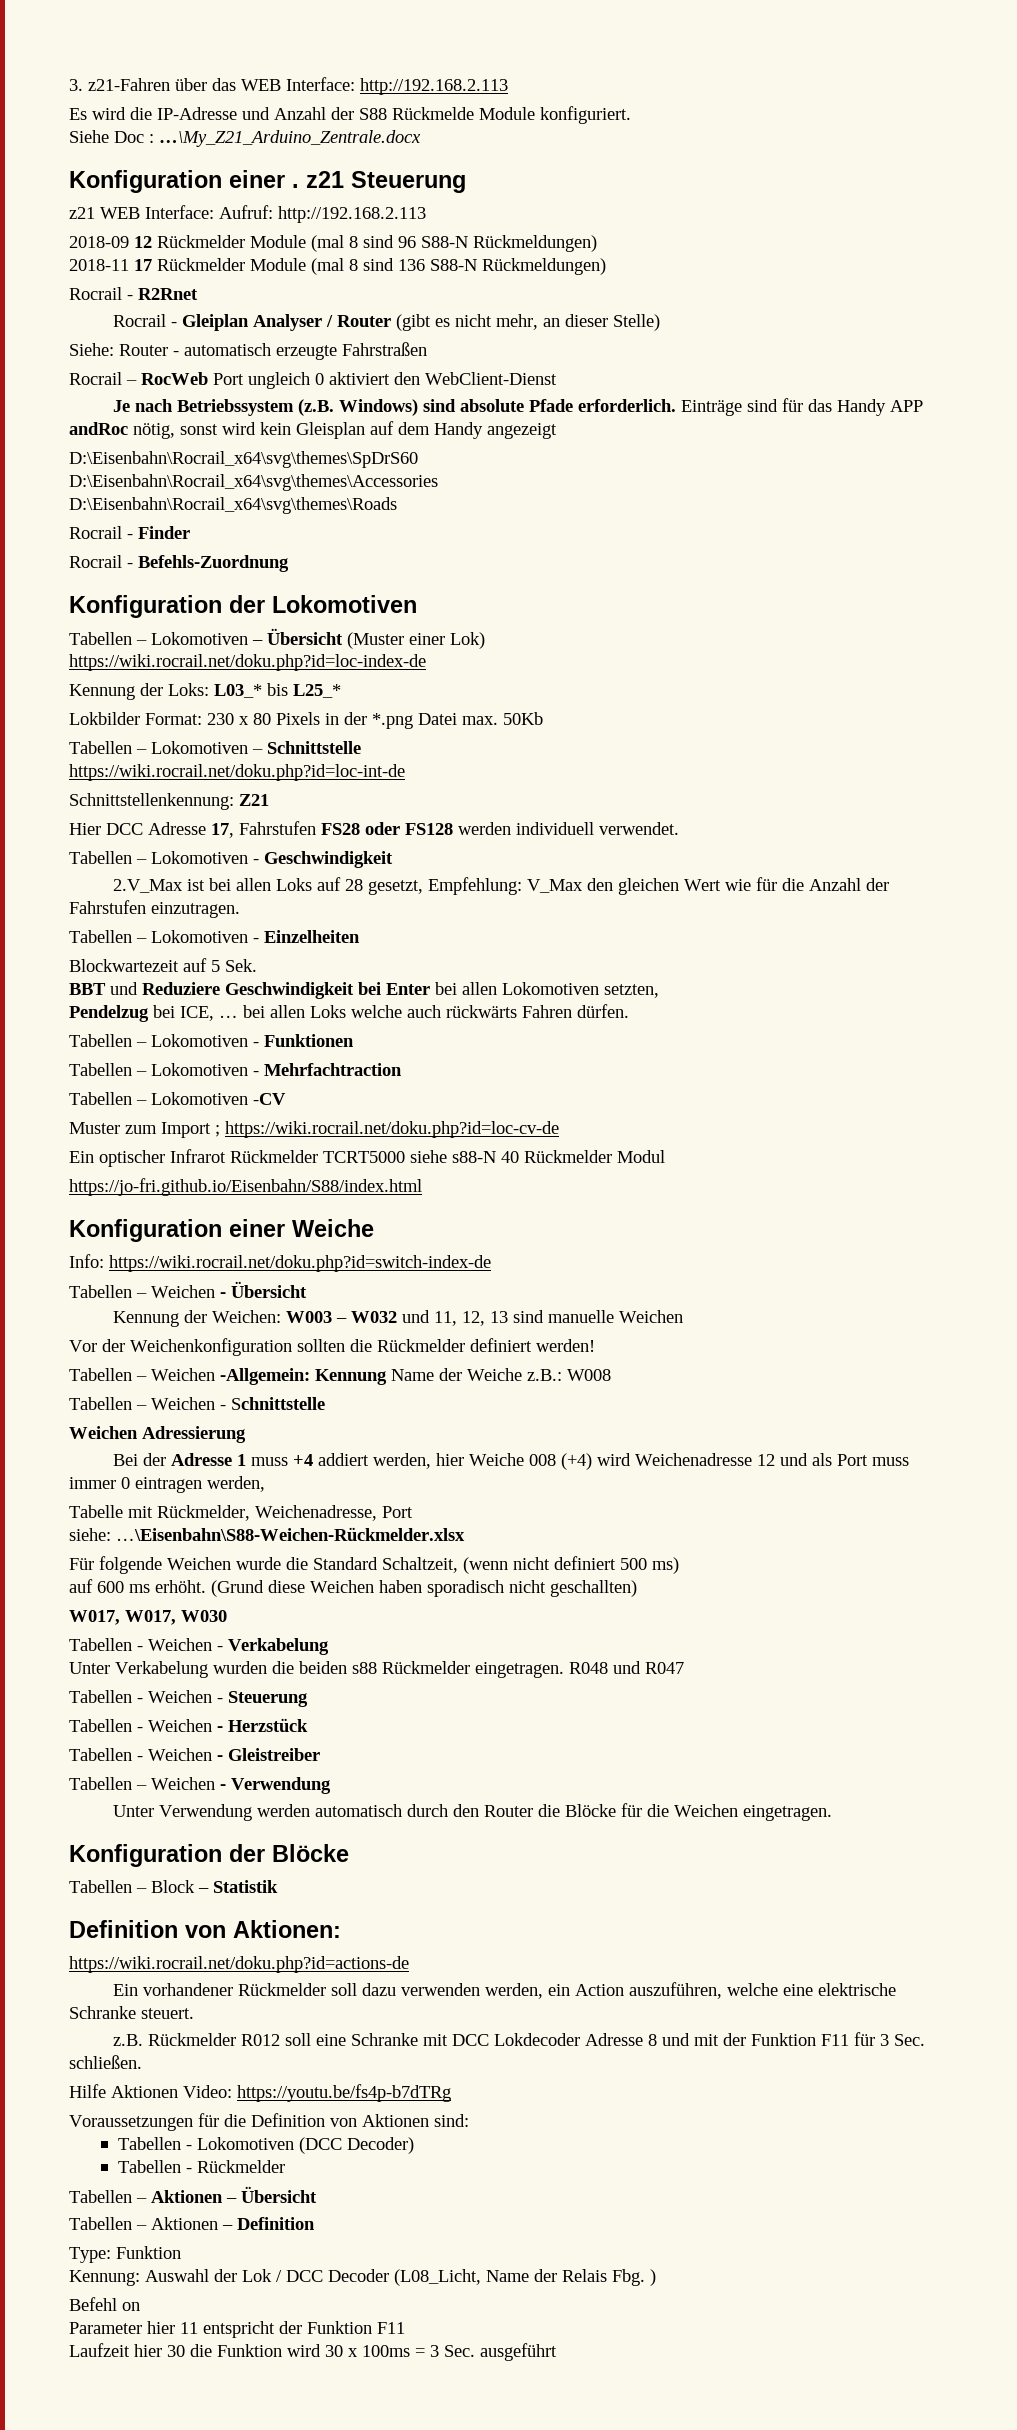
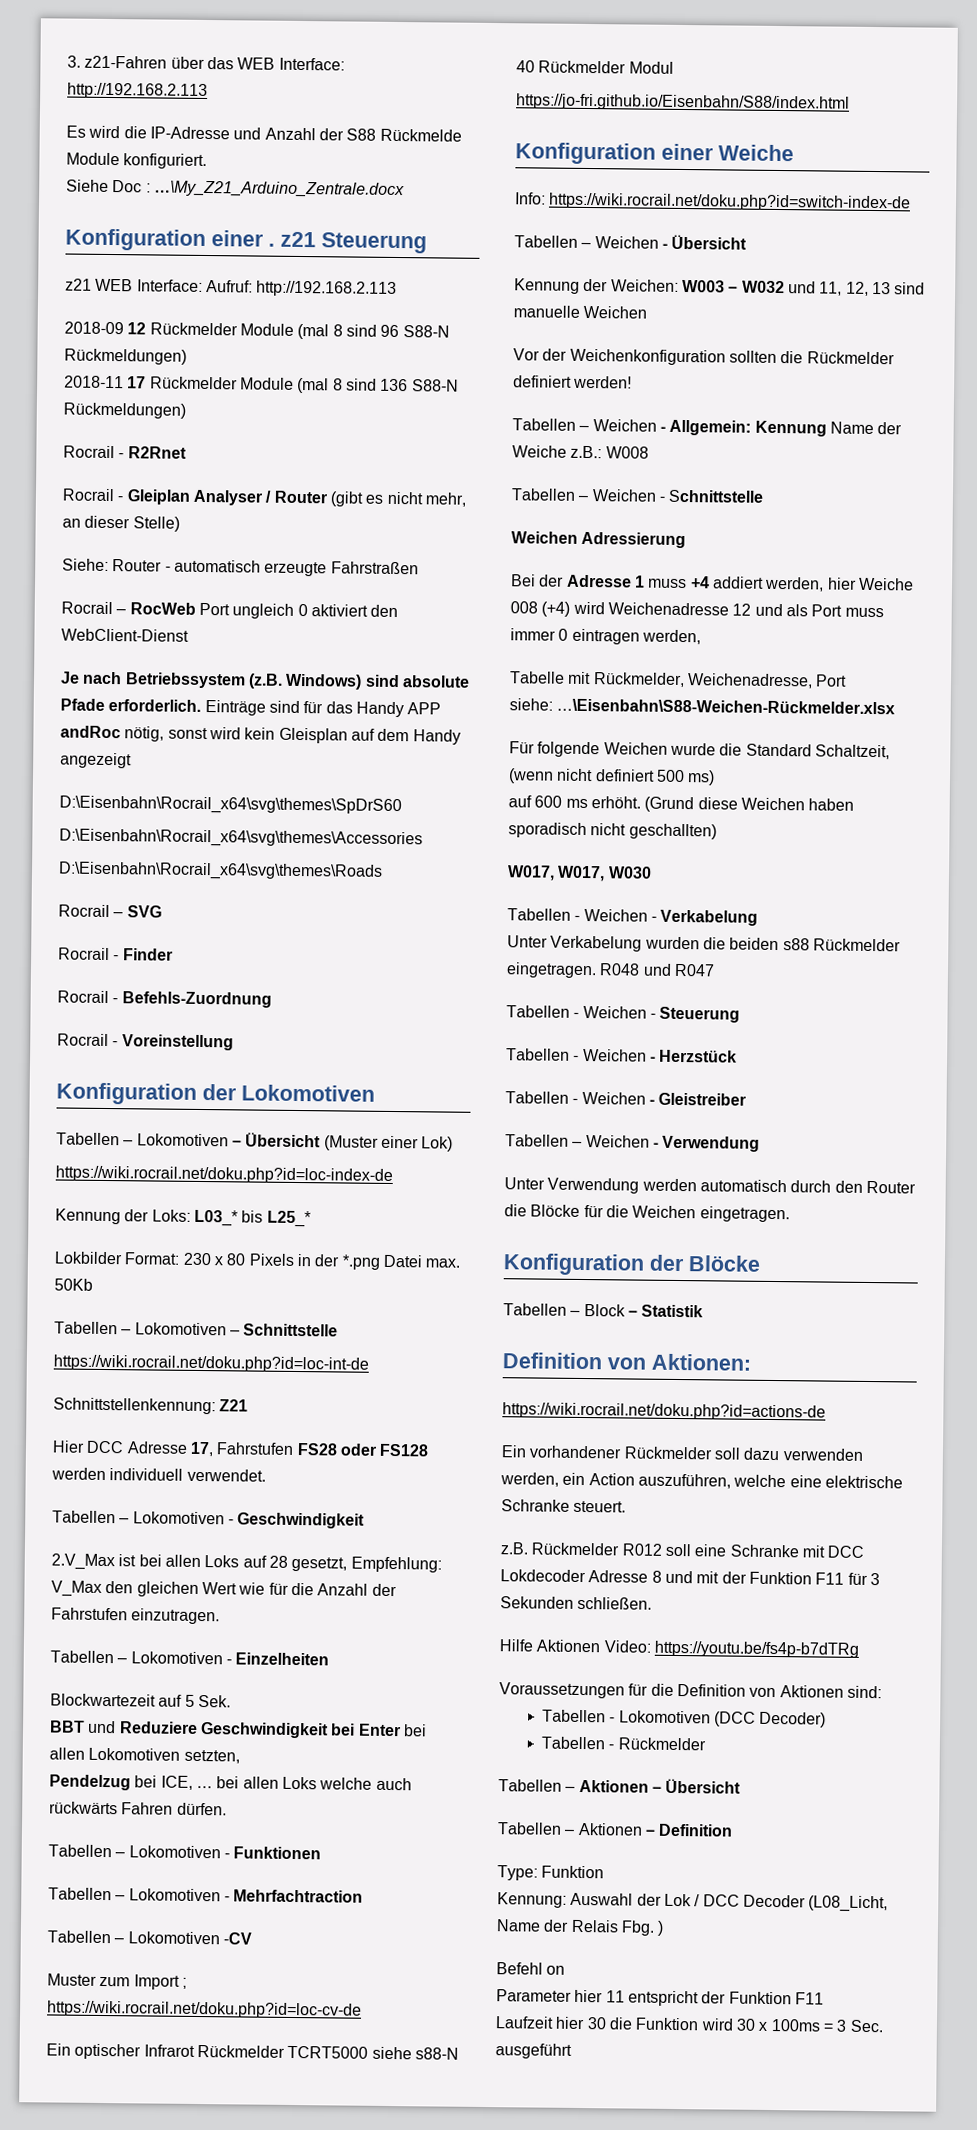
+ Rocrail – SVG
+ Rocrail - Voreinstellung
- Tabellen – Weichen -Allgemein: Kennung Name der Weiche z.B.: W008
+ Tabellen – Weichen - Allgemein: Kennung Name der Weiche z.B.: W008
- z.B. Rückmelder R012 soll eine Schranke mit DCC Lokdecoder Adresse 8 und mit der Funktion F11 für 3 Sec. schließen.
+ z.B. Rückmelder R012 soll eine Schranke mit DCC Lokdecoder Adresse 8 und mit der Funktion F11 für 3 Sekunden schließen.

